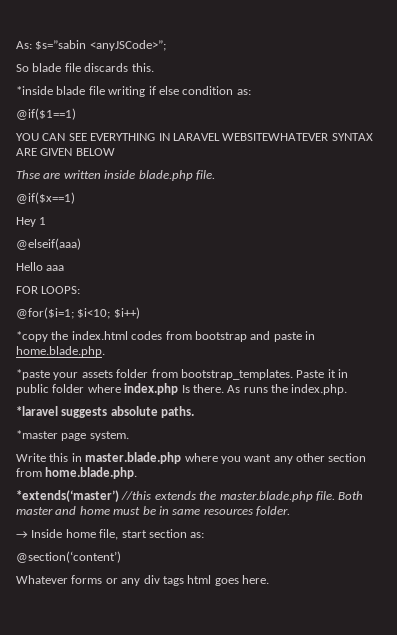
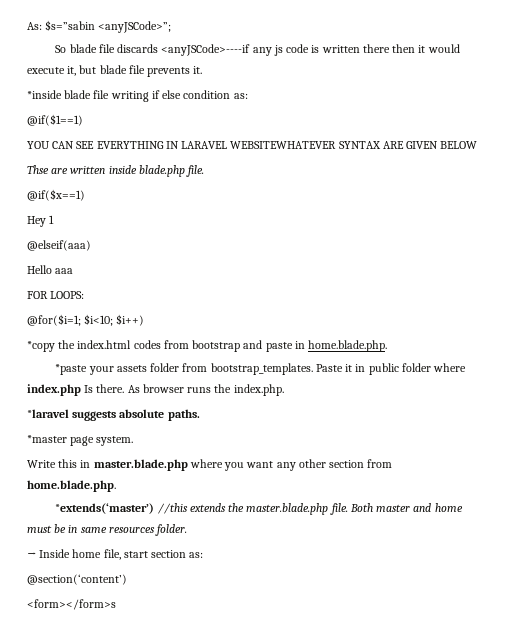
- So blade file discards this.
+ So blade file discards <anyJSCode>----if any js code is written there then it would execute it, but blade file prevents it.
- As runs the index.php.
+ As browser runs the index.php.
- Whatever forms or any div tags html goes here.
+ <form></form>s

